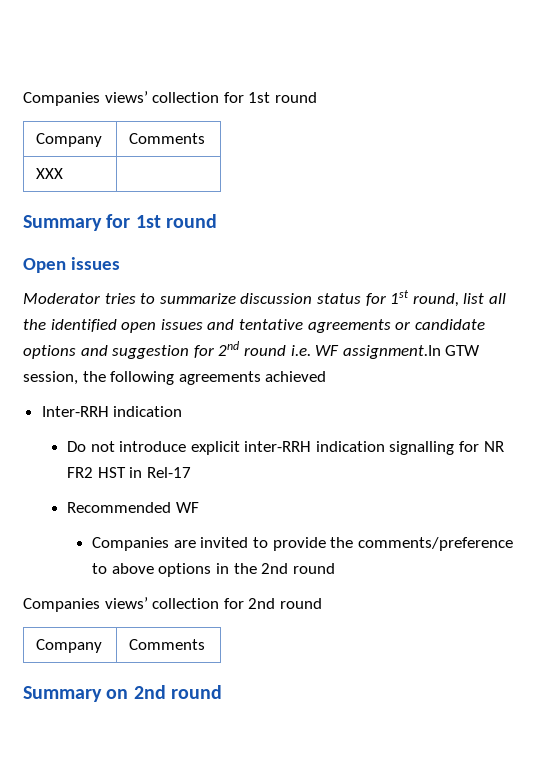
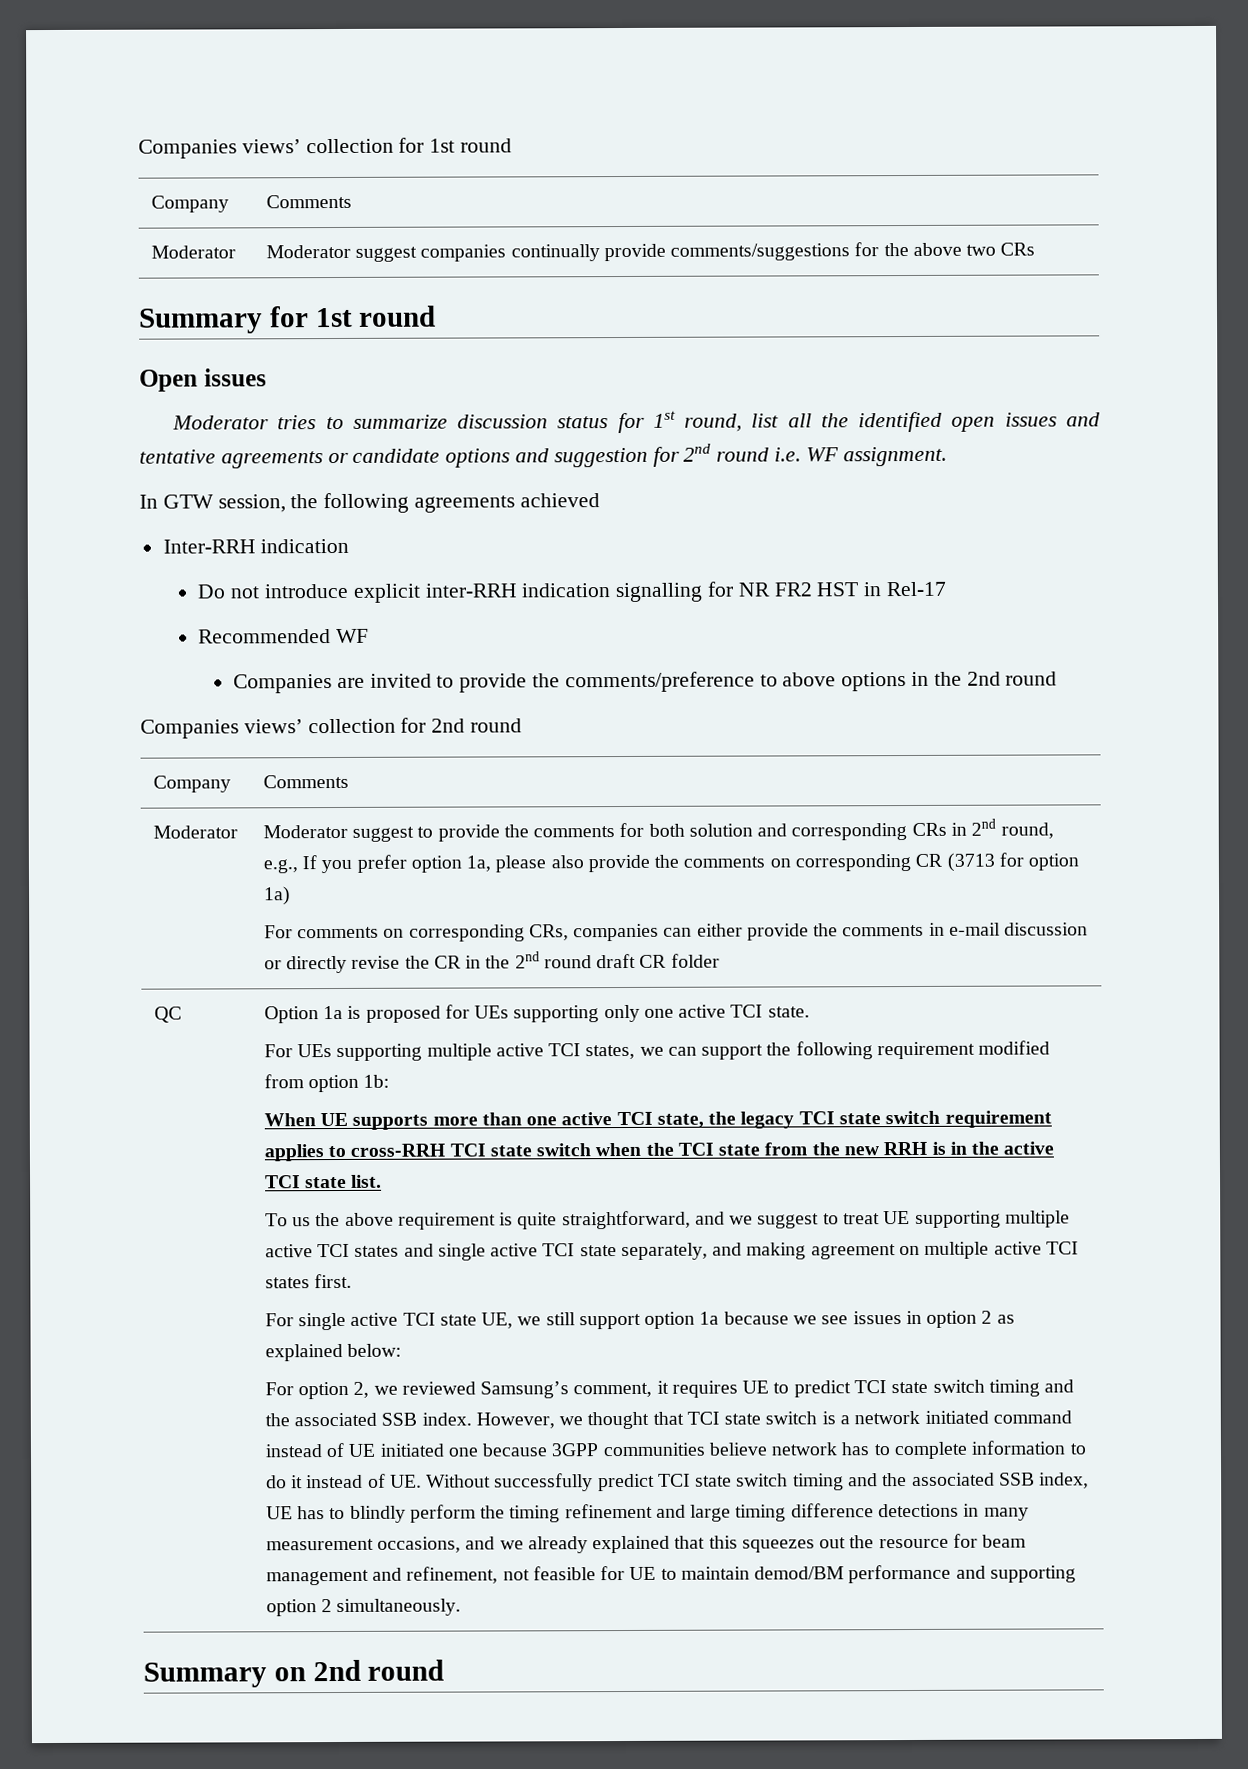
- XXX |
+ Moderator | Moderator suggest companies continually provide comments/suggestions for the above two CRs
- Moderator tries to summarize discussion status for 1st round, list all the identified open issues and tentative agreements or candidate options and suggestion for 2nd round i.e. WF assignment.In GTW session, the following agreements achieved
+ Moderator tries to summarize discussion status for 1st round, list all the identified open issues and tentative agreements or candidate options and suggestion for 2nd round i.e. WF assignment.
+ In GTW session, the following agreements achieved
+ Moderator | Moderator suggest to provide the comments for both solution and corresponding CRs in 2nd round, e.g., If you prefer option 1a, please also provide the comments on corresponding CR (3713 for option 1a)
+ For comments on corresponding CRs, companies can either provide the comments in e-mail discussion or directly revise the CR in the 2nd round draft CR folder
+ QC | Option 1a is proposed for UEs supporting only one active TCI state.
+ For UEs supporting multiple active TCI states, we can support the following requirement modified from option 1b:
+ When UE supports more than one active TCI state, the legacy TCI state switch requirement applies to cross-RRH TCI state switch when the TCI state from the new RRH is in the active TCI state list.
+ To us the above requirement is quite straightforward, and we suggest to treat UE supporting multiple active TCI states and single active TCI state separately, and making agreement on multiple active TCI states first.
+ For single active TCI state UE, we still support option 1a because we see issues in option 2 as explained below:
+ For option 2, we reviewed Samsung’s comment, it requires UE to predict TCI state switch timing and the associated SSB index. However, we thought that TCI state switch is a network initiated command instead of UE initiated one because 3GPP communities believe network has to complete information to do it instead of UE. Without successfully predict TCI state switch timing and the associated SSB index, UE has to blindly perform the timing refinement and large timing difference detections in many measurement occasions, and we already explained that this squeezes out the resource for beam management and refinement, not feasible for UE to maintain demod/BM performance and supporting option 2 simultaneously.

